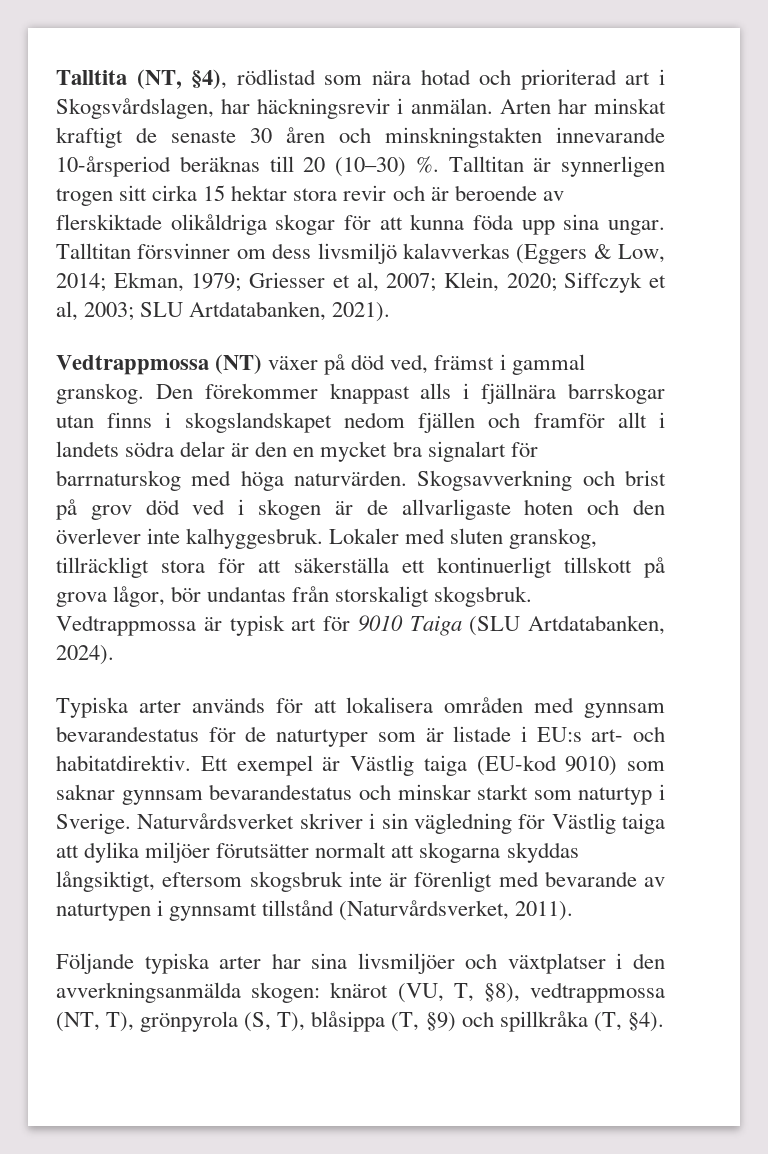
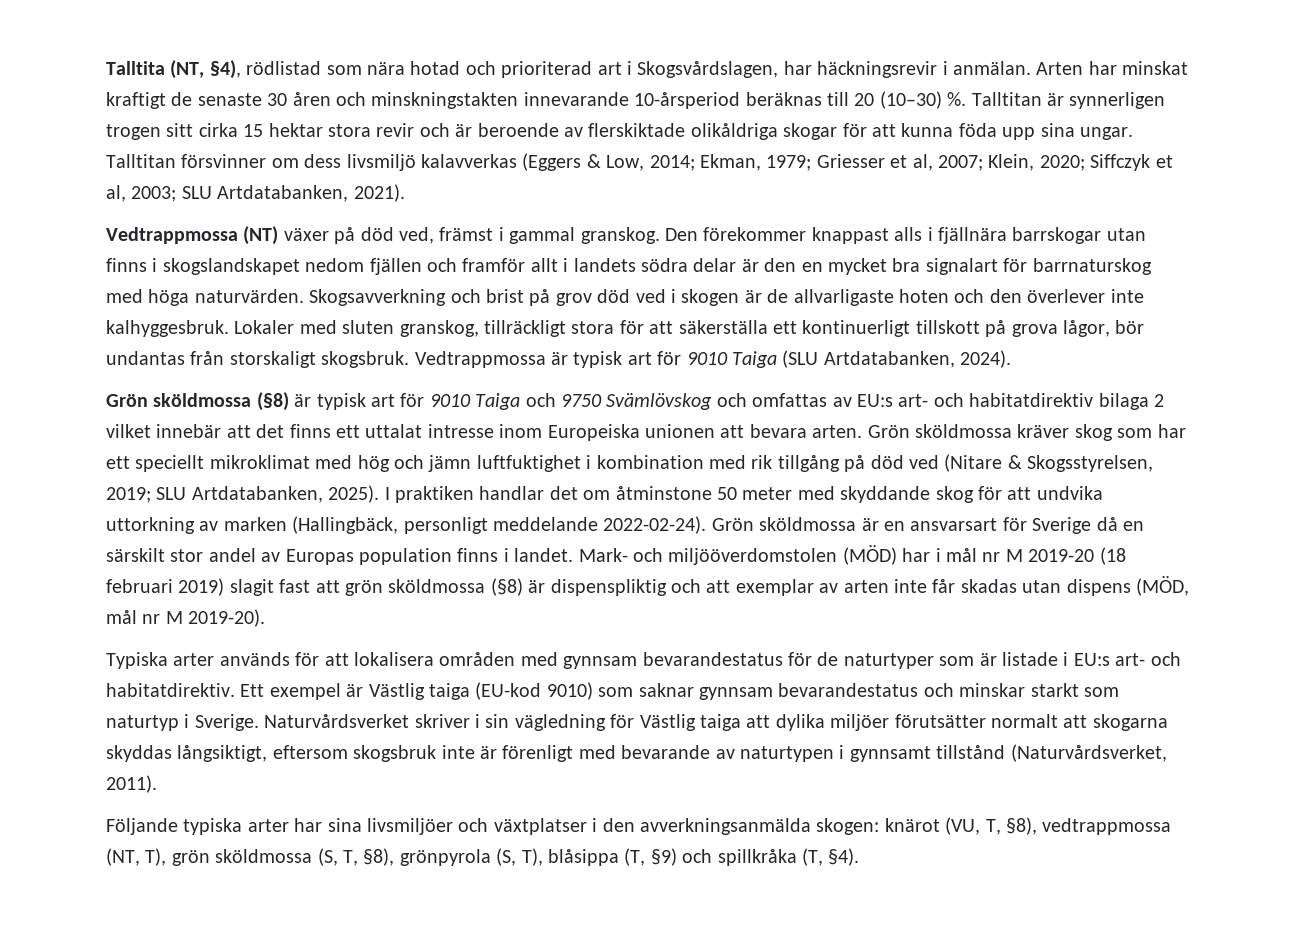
+ Grön sköldmossa (§8) är typisk art för 9010 Taiga och 9750 Svämlövskog och omfattas av EU:s art- och habitatdirektiv bilaga 2 vilket innebär att det finns ett uttalat intresse inom Europeiska unionen att bevara arten. Grön sköldmossa kräver skog som har ett speciellt mikroklimat med hög och jämn luftfuktighet i kombination med rik tillgång på död ved (Nitare & Skogsstyrelsen, 2019; SLU Artdatabanken, 2025). I praktiken handlar det om åtminstone 50 meter med skyddande skog för att undvika uttorkning av marken (Hallingbäck, personligt meddelande 2022-02-24). Grön sköldmossa är en ansvarsart för Sverige då en särskilt stor andel av Europas population finns i landet. Mark- och miljööverdomstolen (MÖD) har i mål nr M 2019-20 (18 februari 2019) slagit fast att grön sköldmossa (§8) är dispenspliktig och att exemplar av arten inte får skadas utan dispens (MÖD, mål nr M 2019-20).
- Följande typiska arter har sina livsmiljöer och växtplatser i den avverkningsanmälda skogen: knärot (VU, T, §8), vedtrappmossa (NT, T), grönpyrola (S, T), blåsippa (T, §9) och spillkråka (T, §4).
+ Följande typiska arter har sina livsmiljöer och växtplatser i den avverkningsanmälda skogen: knärot (VU, T, §8), vedtrappmossa (NT, T), grön sköldmossa (S, T, §8), grönpyrola (S, T), blåsippa (T, §9) och spillkråka (T, §4).

